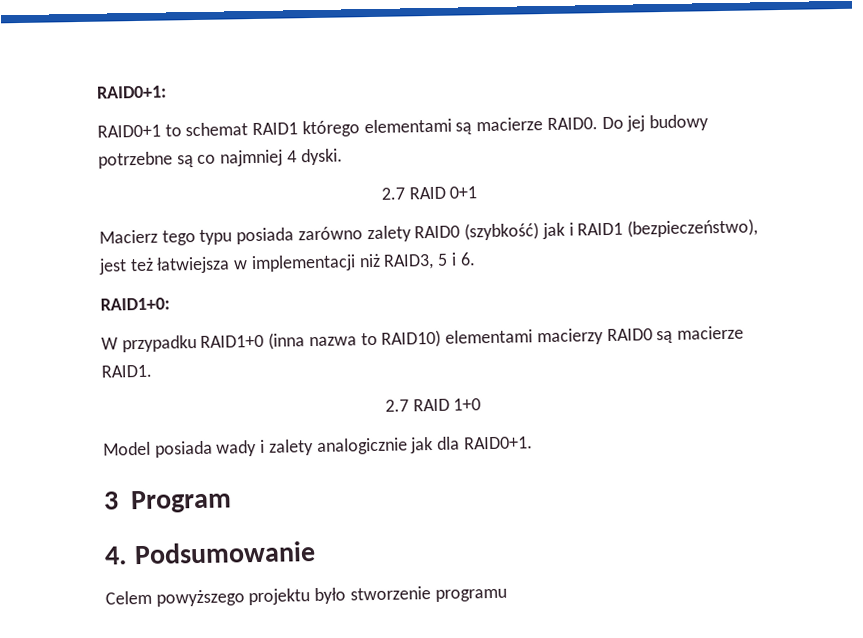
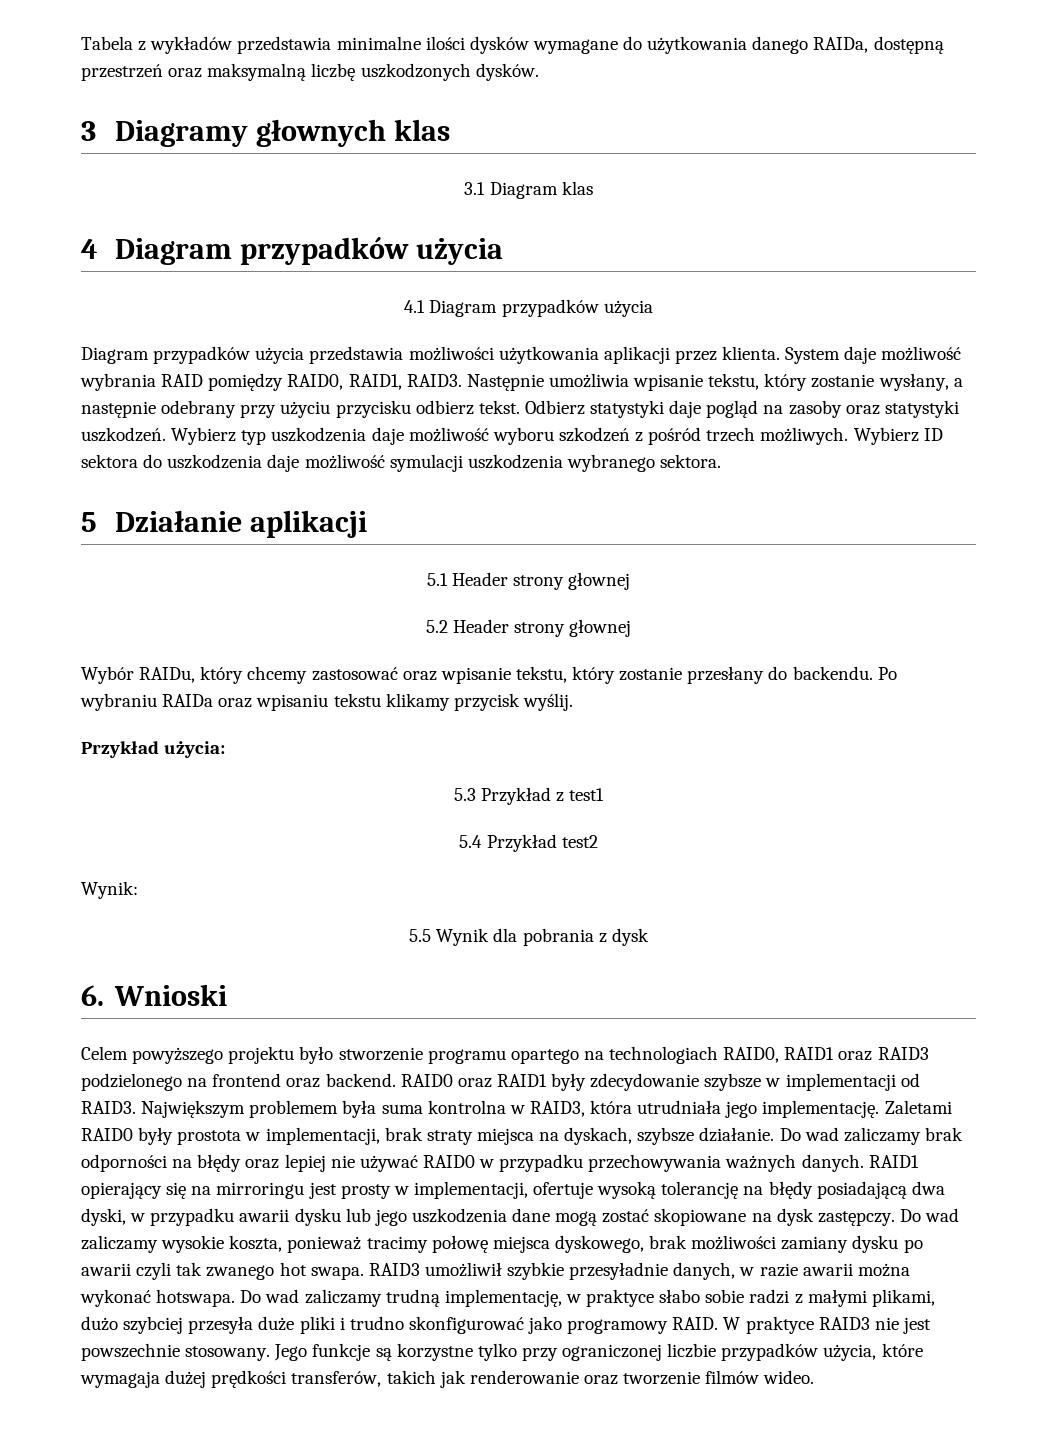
- RAID0+1:
- RAID0+1 to schemat RAID1 którego elementami są macierze RAID0. Do jej budowy potrzebne są co najmniej 4 dyski.
- 2.7 RAID 0+1
- Macierz tego typu posiada zarówno zalety RAID0 (szybkość) jak i RAID1 (bezpieczeństwo), jest też łatwiejsza w implementacji niż RAID3, 5 i 6.
- RAID1+0:
- W przypadku RAID1+0 (inna nazwa to RAID10) elementami macierzy RAID0 są macierze RAID1.
- 2.7 RAID 1+0
- Model posiada wady i zalety analogicznie jak dla RAID0+1.
- 3 Program
- 4. Podsumowanie
+ Tabela z wykładów przedstawia minimalne ilości dysków wymagane do użytkowania danego RAIDa, dostępną przestrzeń oraz maksymalną liczbę uszkodzonych dysków.
+ 3 Diagramy głownych klas
+ 3.1 Diagram klas
+ 4 Diagram przypadków użycia
+ 4.1 Diagram przypadków użycia
+ Diagram przypadków użycia przedstawia możliwości użytkowania aplikacji przez klienta. System daje możliwość wybrania RAID pomiędzy RAID0, RAID1, RAID3. Następnie umożliwia wpisanie tekstu, który zostanie wysłany, a następnie odebrany przy użyciu przycisku odbierz tekst. Odbierz statystyki daje pogląd na zasoby oraz statystyki uszkodzeń. Wybierz typ uszkodzenia daje możliwość wyboru szkodzeń z pośród trzech możliwych. Wybierz ID sektora do uszkodzenia daje możliwość symulacji uszkodzenia wybranego sektora.
+ 5 Działanie aplikacji
+ 5.1 Header strony głownej
+ 5.2 Header strony głownej
+ Wybór RAIDu, który chcemy zastosować oraz wpisanie tekstu, który zostanie przesłany do backendu. Po wybraniu RAIDa oraz wpisaniu tekstu klikamy przycisk wyślij.
+ Przykład użycia:
+ 5.3 Przykład z test1
+ 5.4 Przykład test2
+ Wynik:
+ 5.5 Wynik dla pobrania z dysk
+ 6. Wnioski
- Celem powyższego projektu było stworzenie programu
+ Celem powyższego projektu było stworzenie programu opartego na technologiach RAID0, RAID1 oraz RAID3 podzielonego na frontend oraz backend. RAID0 oraz RAID1 były zdecydowanie szybsze w implementacji od RAID3. Największym problemem była suma kontrolna w RAID3, która utrudniała jego implementację. Zaletami RAID0 były prostota w implementacji, brak straty miejsca na dyskach, szybsze działanie. Do wad zaliczamy brak odporności na błędy oraz lepiej nie używać RAID0 w przypadku przechowywania ważnych danych. RAID1 opierający się na mirroringu jest prosty w implementacji, ofertuje wysoką tolerancję na błędy posiadającą dwa dyski, w przypadku awarii dysku lub jego uszkodzenia dane mogą zostać skopiowane na dysk zastępczy. Do wad zaliczamy wysokie koszta, ponieważ tracimy połowę miejsca dyskowego, brak możliwości zamiany dysku po awarii czyli tak zwanego hot swapa. RAID3 umożliwił szybkie przesyładnie danych, w razie awarii można wykonać hotswapa. Do wad zaliczamy trudną implementację, w praktyce słabo sobie radzi z małymi plikami, dużo szybciej przesyła duże pliki i trudno skonfigurować jako programowy RAID. W praktyce RAID3 nie jest powszechnie stosowany. Jego funkcje są korzystne tylko przy ograniczonej liczbie przypadków użycia, które wymagaja dużej prędkości transferów, takich jak renderowanie oraz tworzenie filmów wideo.

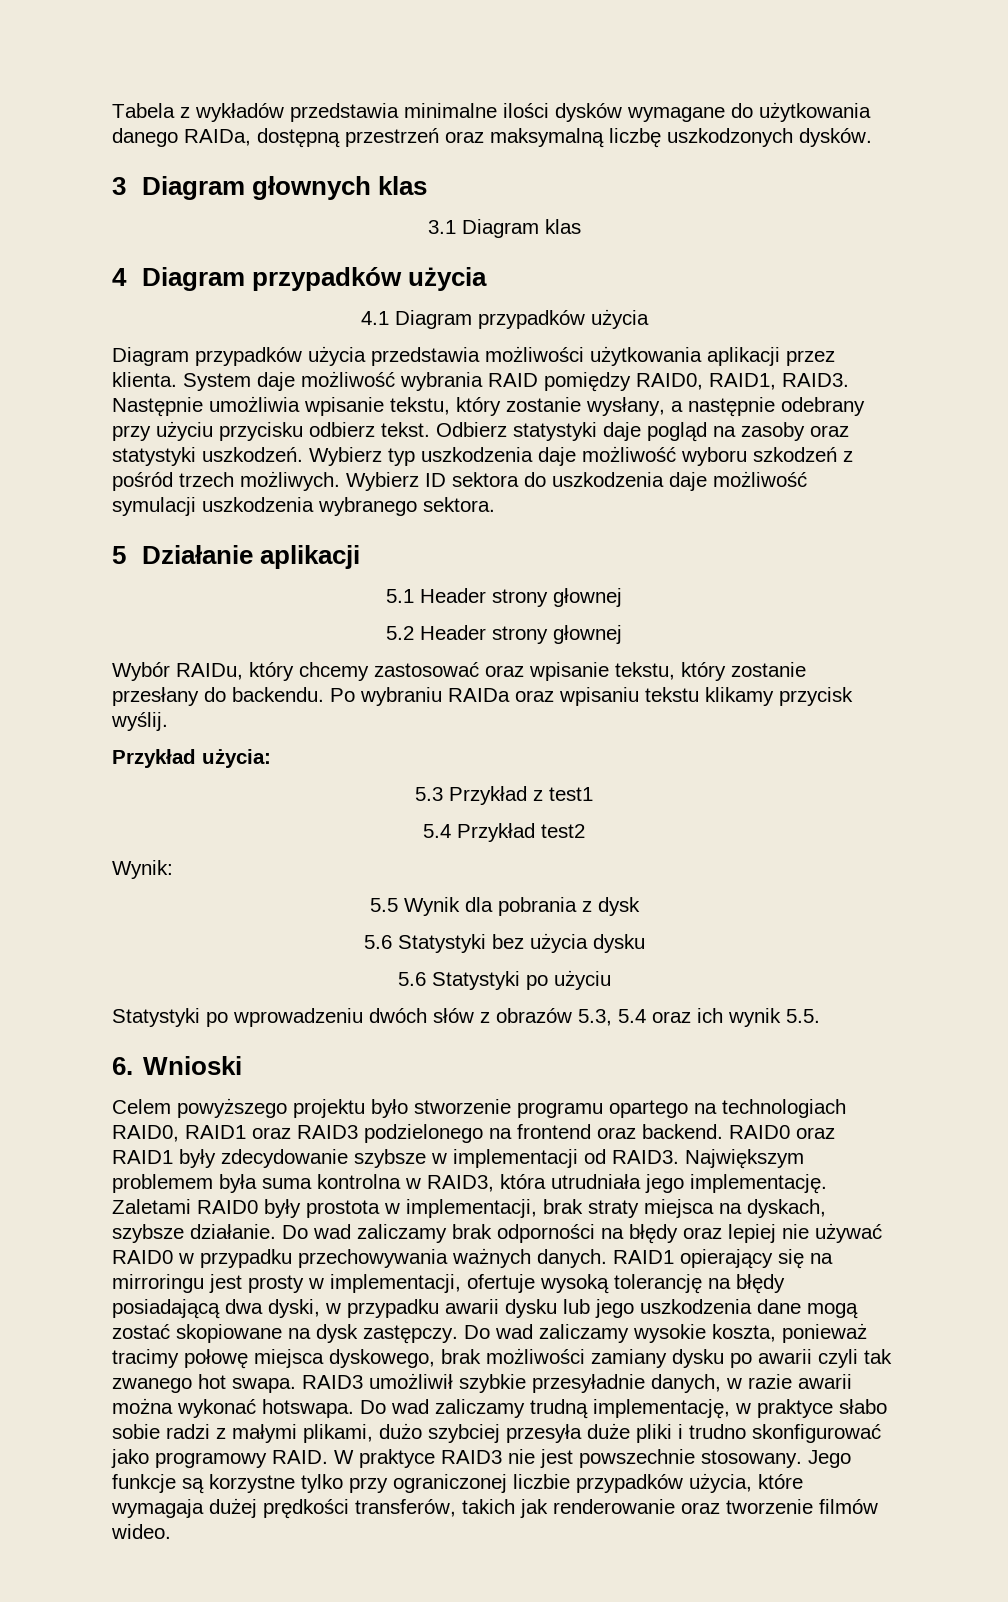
- 3 Diagramy głownych klas
+ 3 Diagram głownych klas
+ 5.6 Statystyki bez użycia dysku
+ 5.6 Statystyki po użyciu
+ Statystyki po wprowadzeniu dwóch słów z obrazów 5.3, 5.4 oraz ich wynik 5.5.

